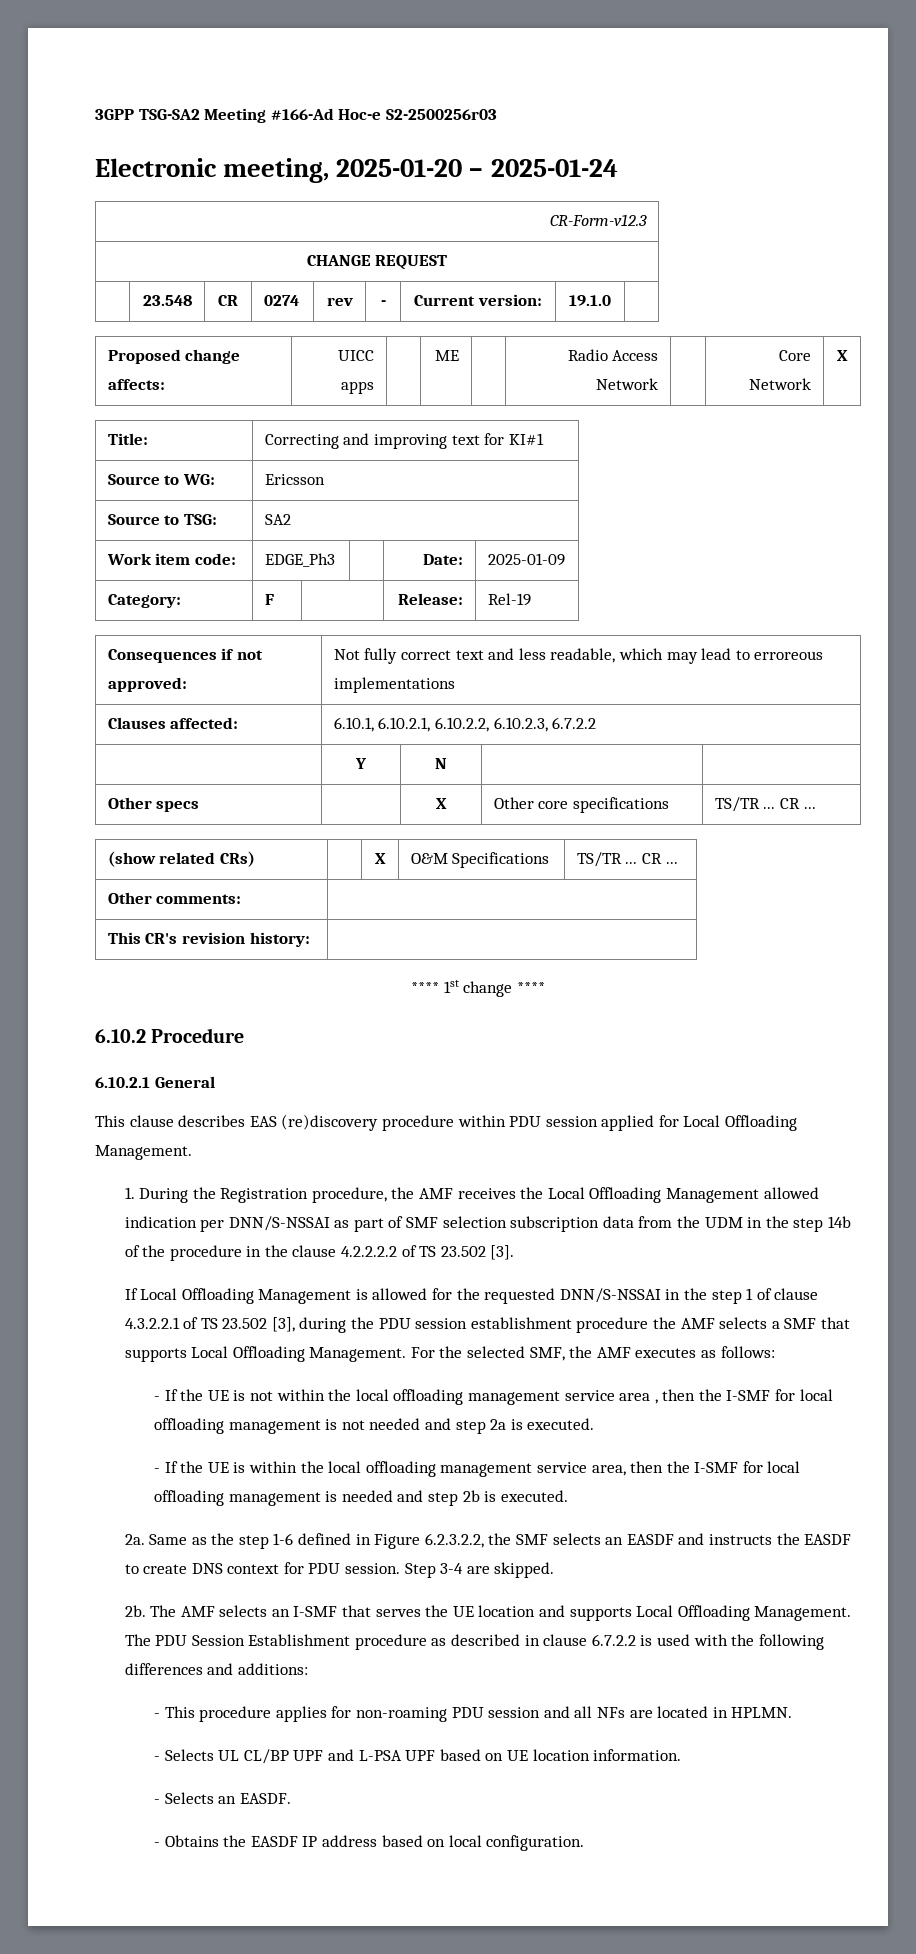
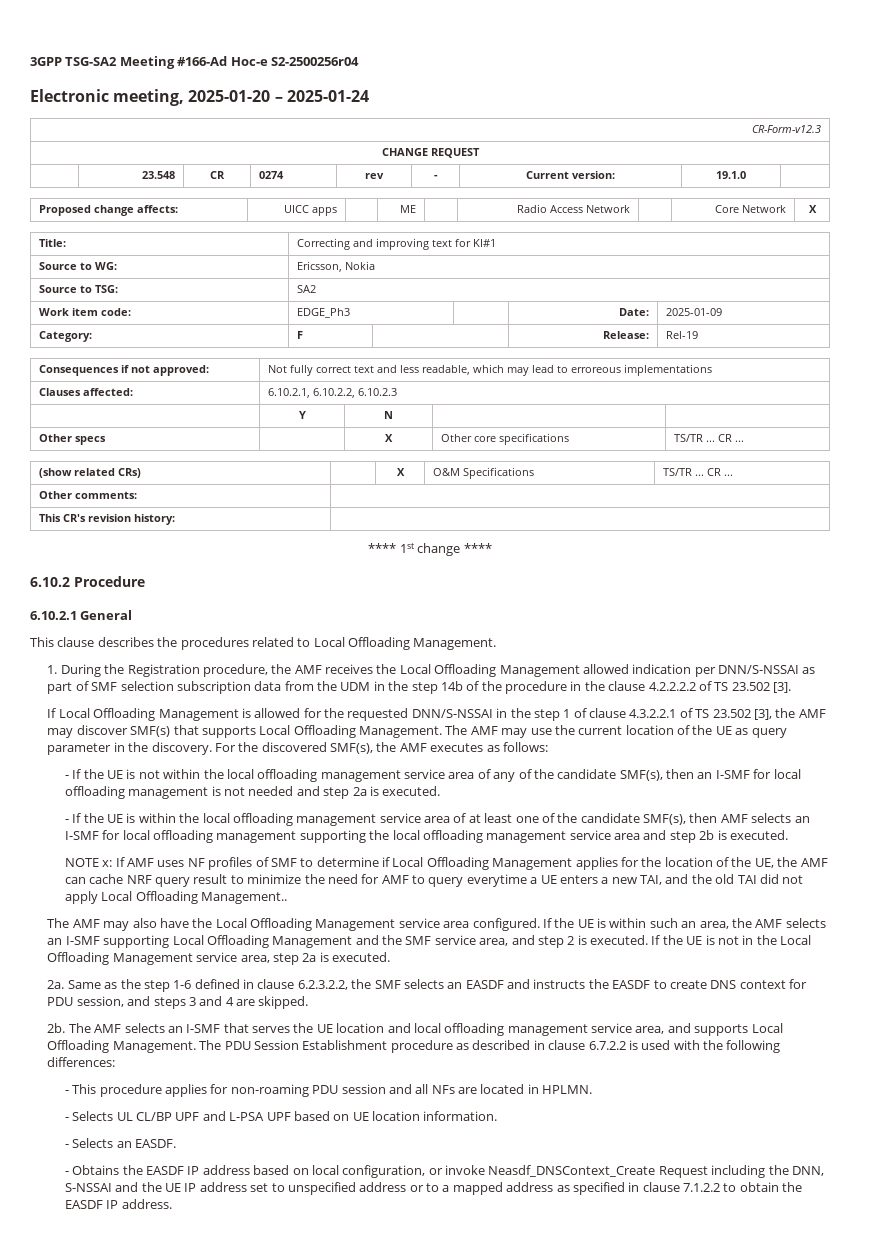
- 3GPP TSG-SA2 Meeting #166-Ad Hoc-e S2-2500256r03
+ 3GPP TSG-SA2 Meeting #166-Ad Hoc-e S2-2500256r04
- Source to WG: | Ericsson
+ Source to WG: | Ericsson, Nokia
- Clauses affected: | 6.10.1, 6.10.2.1, 6.10.2.2, 6.10.2.3, 6.7.2.2
+ Clauses affected: | 6.10.2.1, 6.10.2.2, 6.10.2.3
- This clause describes EAS (re)discovery procedure within PDU session applied for Local Offloading Management.
+ This clause describes the procedures related to Local Offloading Management.
- If Local Offloading Management is allowed for the requested DNN/S-NSSAI in the step 1 of clause 4.3.2.2.1 of TS 23.502 [3], during the PDU session establishment procedure the AMF selects a SMF that supports Local Offloading Management.
+ If Local Offloading Management is allowed for the requested DNN/S-NSSAI in the step 1 of clause 4.3.2.2.1 of TS 23.502 [3], the AMF may discover SMF(s) that supports Local Offloading Management.
- For the selected SMF, the AMF executes as follows:
+ The AMF may use the current location of the UE as query parameter in the discovery. For the discovered SMF(s), the AMF executes as follows:
- - If the UE is not within the local offloading management service area , then the I-SMF for local offloading management is not needed and step 2a is executed.
+ - If the UE is not within the local offloading management service area of any of the candidate SMF(s), then an I-SMF for local offloading management is not needed and step 2a is executed.
- - If the UE is within the local offloading management service area, then the I-SMF for local offloading management is needed and step 2b is executed.
+ - If the UE is within the local offloading management service area of at least one of the candidate SMF(s), then AMF selects an I-SMF for local offloading management supporting the local offloading management service area and step 2b is executed.
+ NOTE x: If AMF uses NF profiles of SMF to determine if Local Offloading Management applies for the location of the UE, the AMF can cache NRF query result to minimize the need for AMF to query everytime a UE enters a new TAI, and the old TAI did not apply Local Offloading Management..
+ The AMF may also have the Local Offloading Management service area configured. If the UE is within such an area, the AMF selects an I-SMF supporting Local Offloading Management and the SMF service area, and step 2 is executed. If the UE is not in the Local Offloading Management service area, step 2a is executed.
- Same as the step 1-6 defined in Figure 6.2.3.2.2, the SMF selects an EASDF and instructs the EASDF to create DNS context for PDU session. Step 3-4 are skipped.
+ Same as the step 1-6 defined in clause 6.2.3.2.2, the SMF selects an EASDF and instructs the EASDF to create DNS context for PDU session, and steps 3 and 4 are skipped.
- The AMF selects an I-SMF that serves the UE location and supports Local Offloading Management.
+ The AMF selects an I-SMF that serves the UE location and local offloading management service area, and supports Local Offloading Management.
- The PDU Session Establishment procedure as described in clause 6.7.2.2 is used with the following differences and additions:
+ The PDU Session Establishment procedure as described in clause 6.7.2.2 is used with the following differences:
- - Obtains the EASDF IP address based on local configuration.
+ - Obtains the EASDF IP address based on local configuration, or invoke Neasdf_DNSContext_Create Request including the DNN, S-NSSAI and the UE IP address set to unspecified address or to a mapped address as specified in clause 7.1.2.2 to obtain the EASDF IP address.

